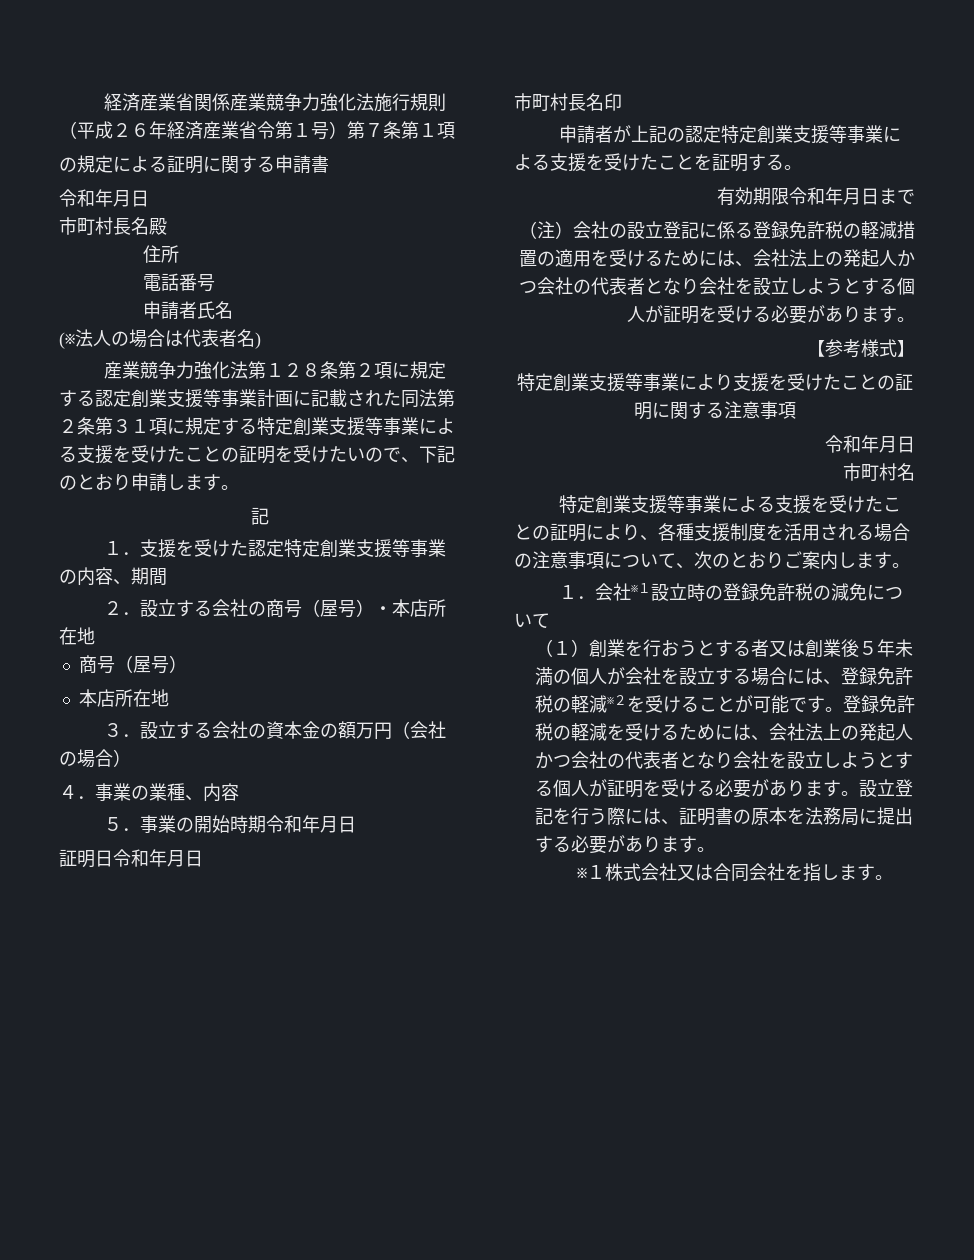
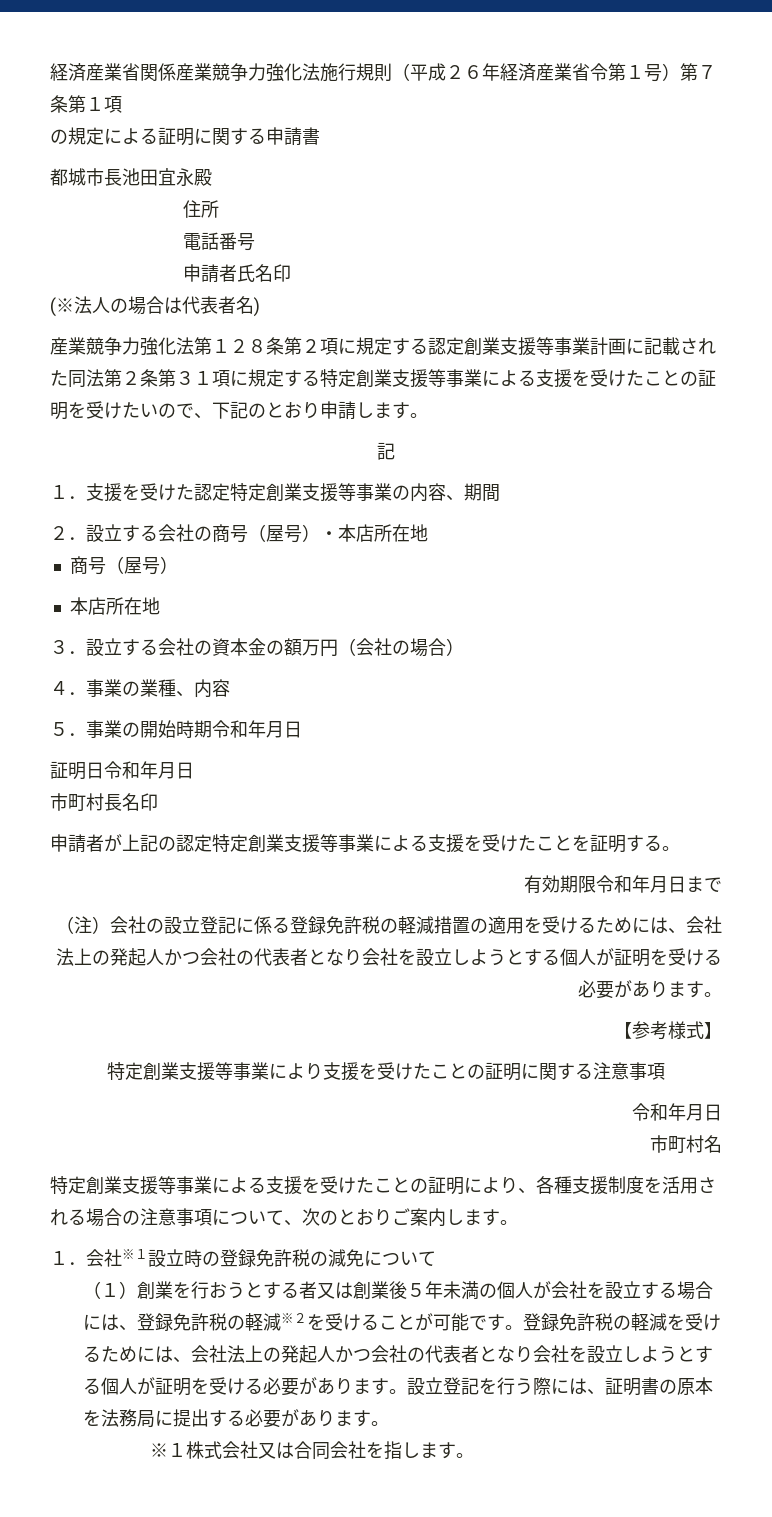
  の規定による証明に関する申請書
- 令和年月日
- 市町村長名殿
+ 都城市長池田宜永殿
- 申請者氏名
+ 申請者氏名印

